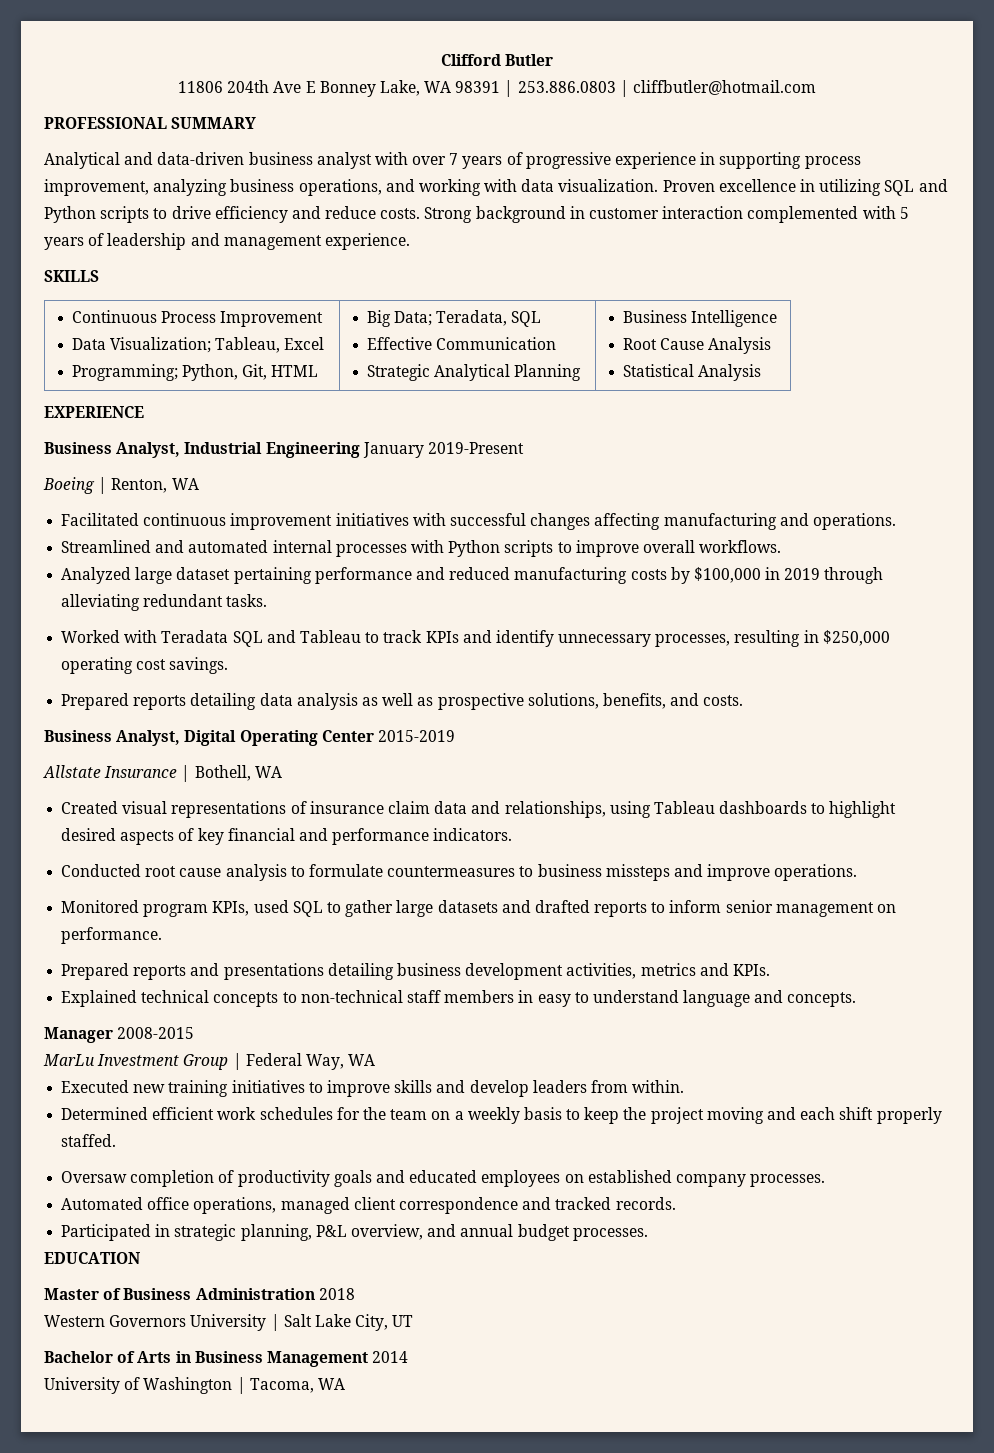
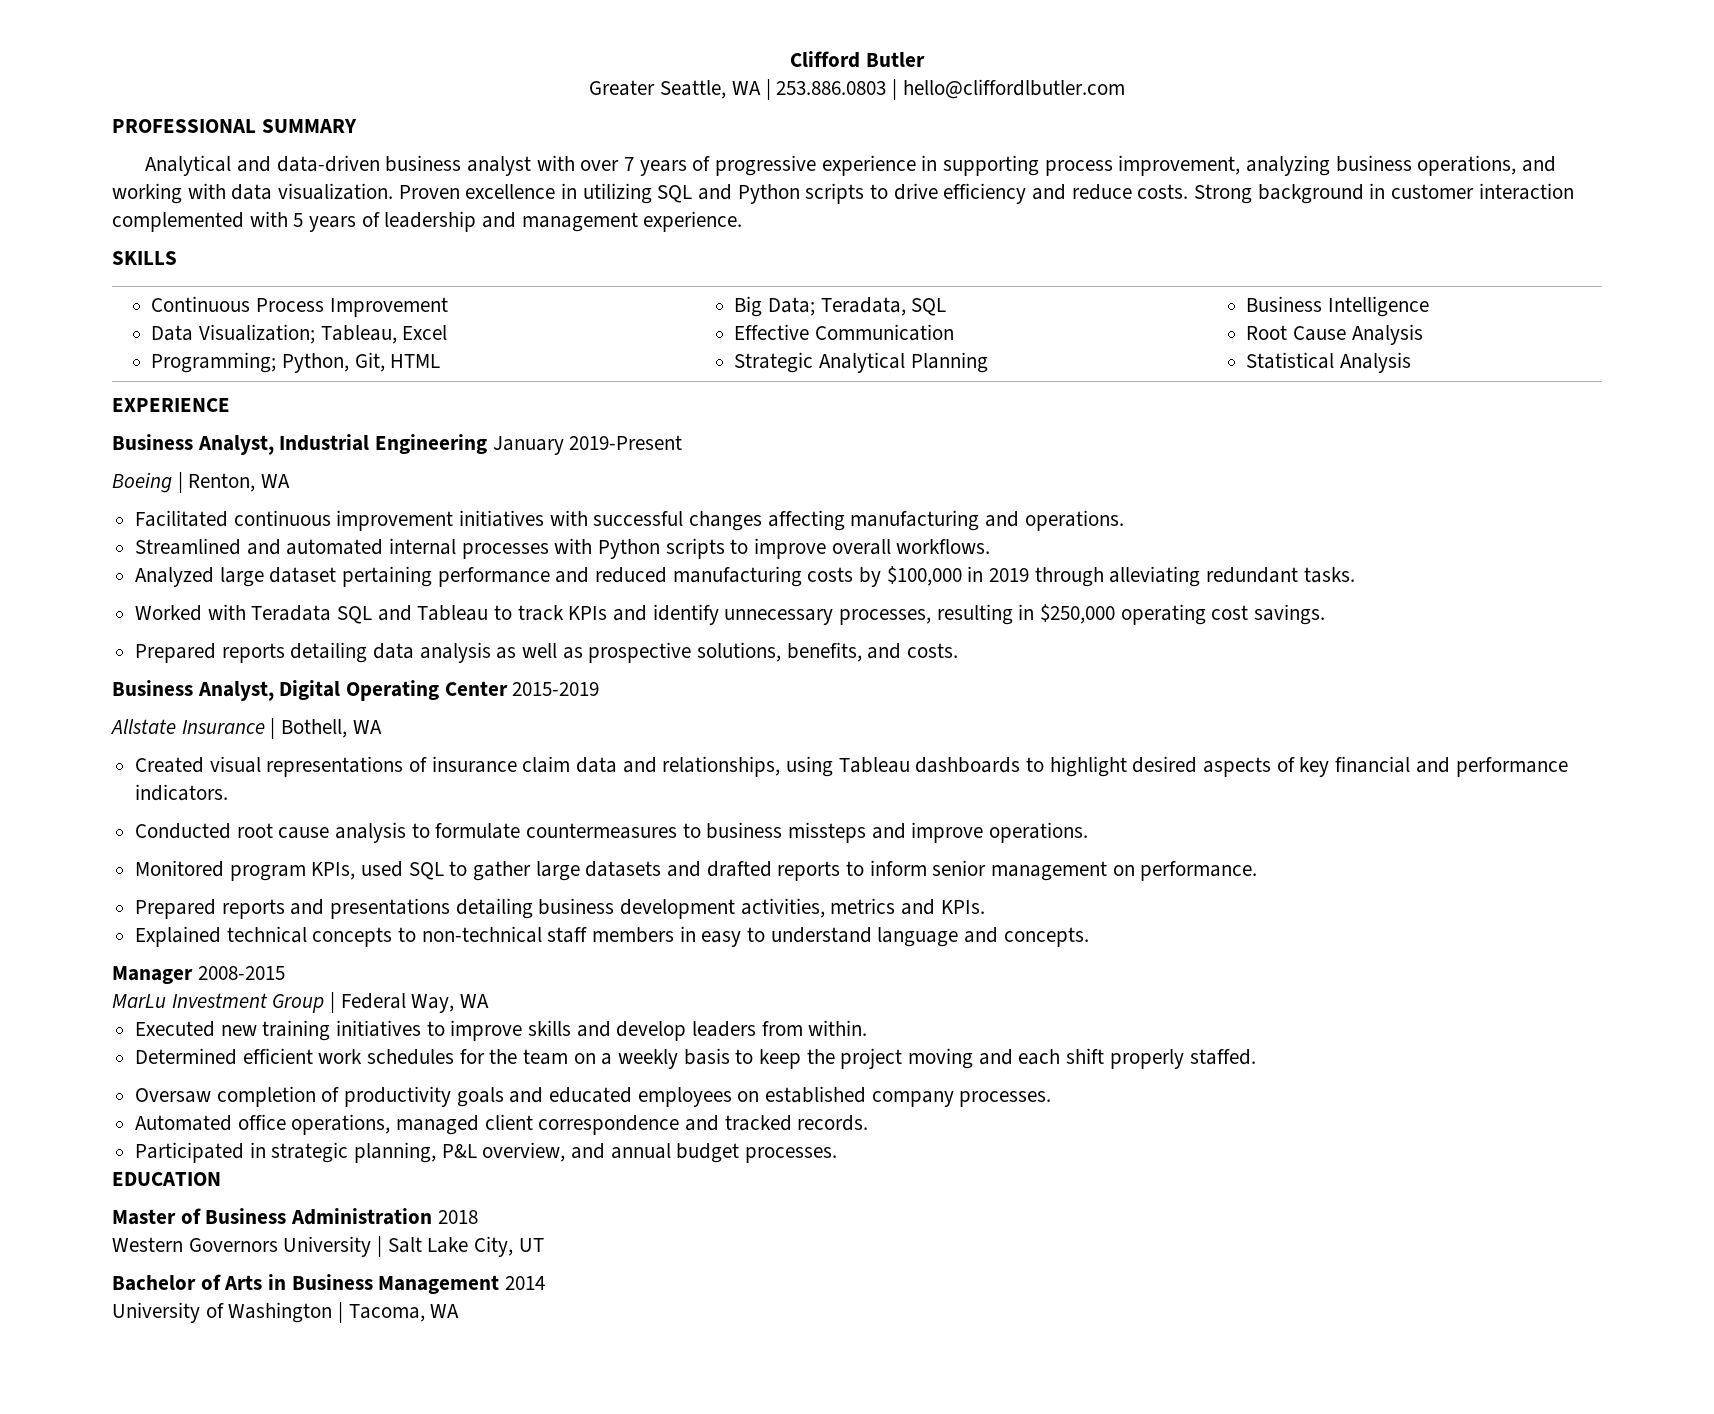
- 11806 204th Ave E Bonney Lake, WA 98391 | 253.886.0803 | cliffbutler@hotmail.com
+ Greater Seattle, WA | 253.886.0803 | hello@cliffordlbutler.com

